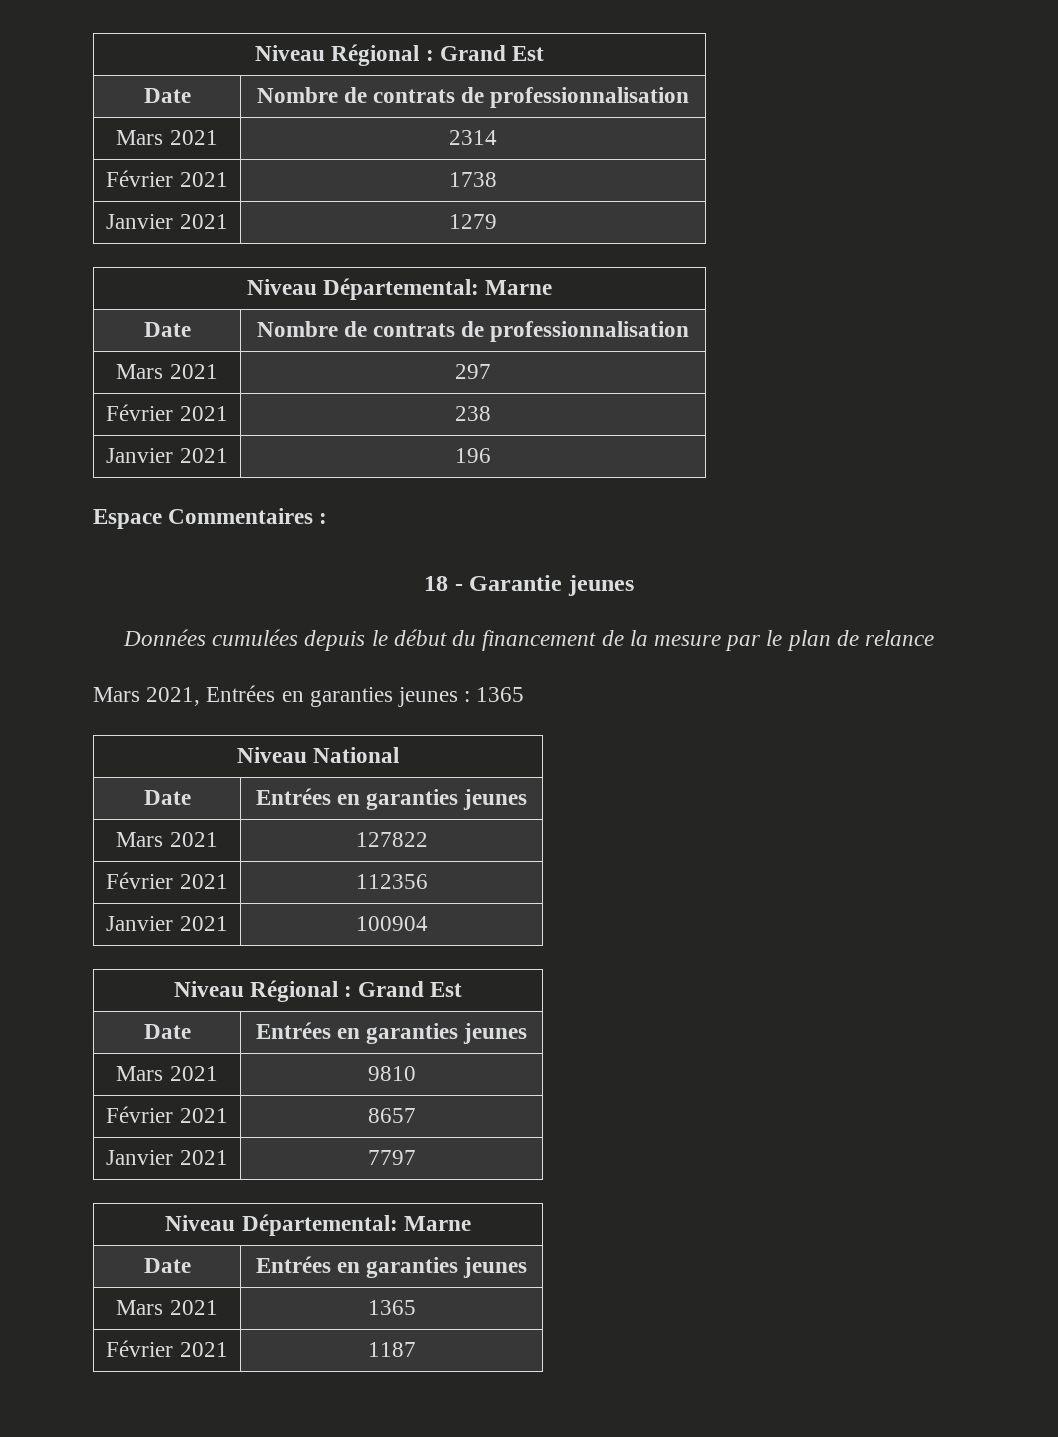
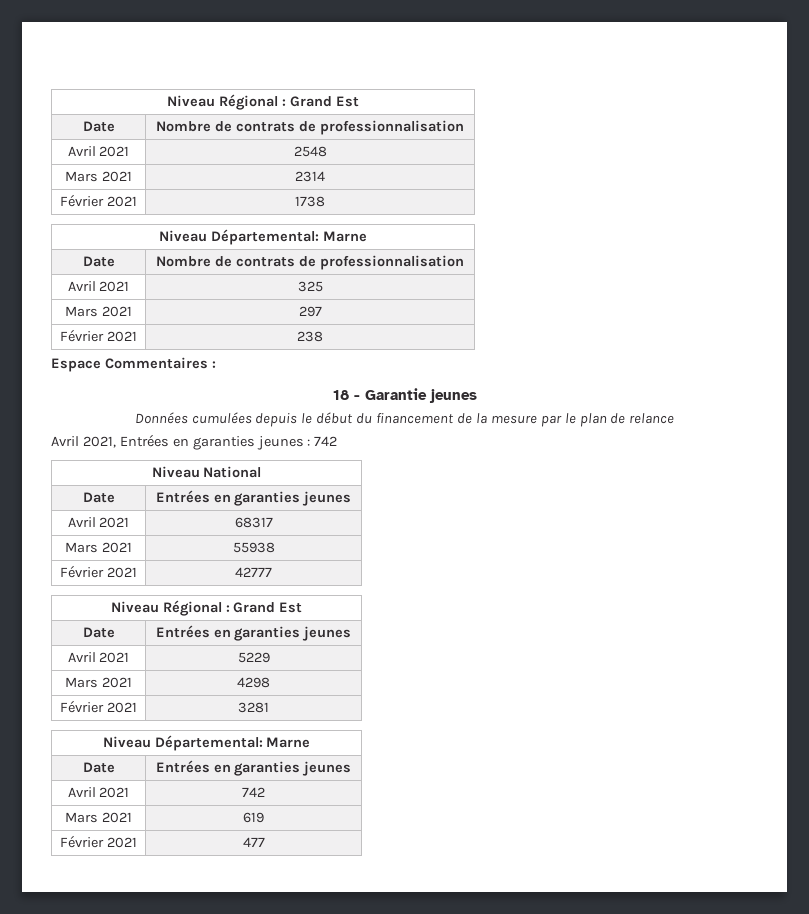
+ Avril 2021 | 2548
- Janvier 2021 | 1279
+ Avril 2021 | 325
- Janvier 2021 | 196
- Mars 2021, Entrées en garanties jeunes : 1365
+ Avril 2021, Entrées en garanties jeunes : 742
- Mars 2021 | 127822
- Février 2021 | 112356
- Janvier 2021 | 100904
+ Avril 2021 | 68317
+ Mars 2021 | 55938
+ Février 2021 | 42777
- Mars 2021 | 9810
- Février 2021 | 8657
- Janvier 2021 | 7797
+ Avril 2021 | 5229
+ Mars 2021 | 4298
+ Février 2021 | 3281
- Mars 2021 | 1365
- Février 2021 | 1187
+ Avril 2021 | 742
+ Mars 2021 | 619
+ Février 2021 | 477

